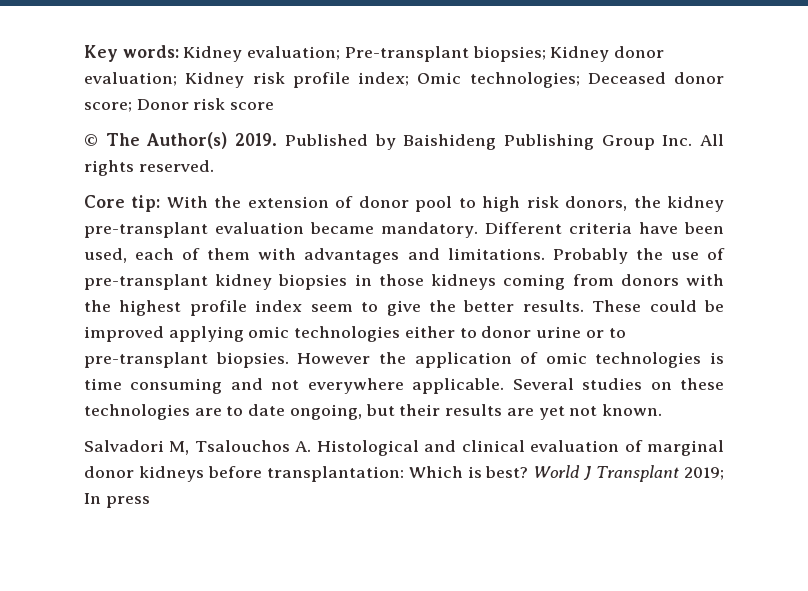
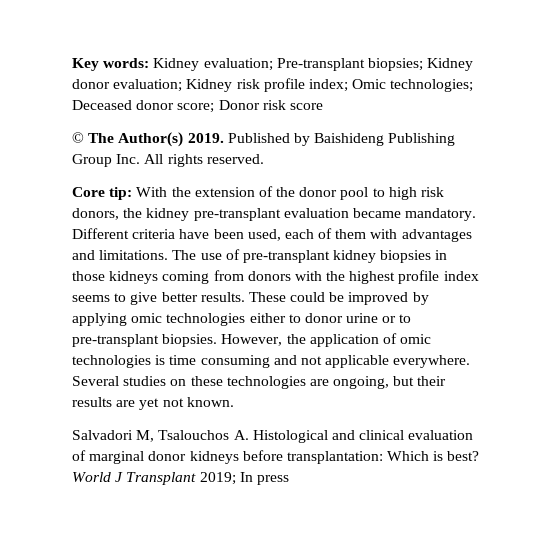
- Core tip: With the extension of donor pool to high risk donors, the kidney pre-transplant evaluation became mandatory.
+ Core tip: With the extension of the donor pool to high risk donors, the kidney pre-transplant evaluation became mandatory.
- Probably the use of pre-transplant kidney biopsies in those kidneys coming from donors with the highest profile index seem to give the better results.
+ The use of pre-transplant kidney biopsies in those kidneys coming from donors with the highest profile index seems to give better results.
- These could be improved applying omic technologies either to donor urine or to pre-transplant biopsies.
+ These could be improved by applying omic technologies either to donor urine or to pre-transplant biopsies.
- However the application of omic technologies is time consuming and not everywhere applicable.
+ However, the application of omic technologies is time consuming and not applicable everywhere.
- Several studies on these technologies are to date ongoing, but their results are yet not known.
+ Several studies on these technologies are ongoing, but their results are yet not known.

